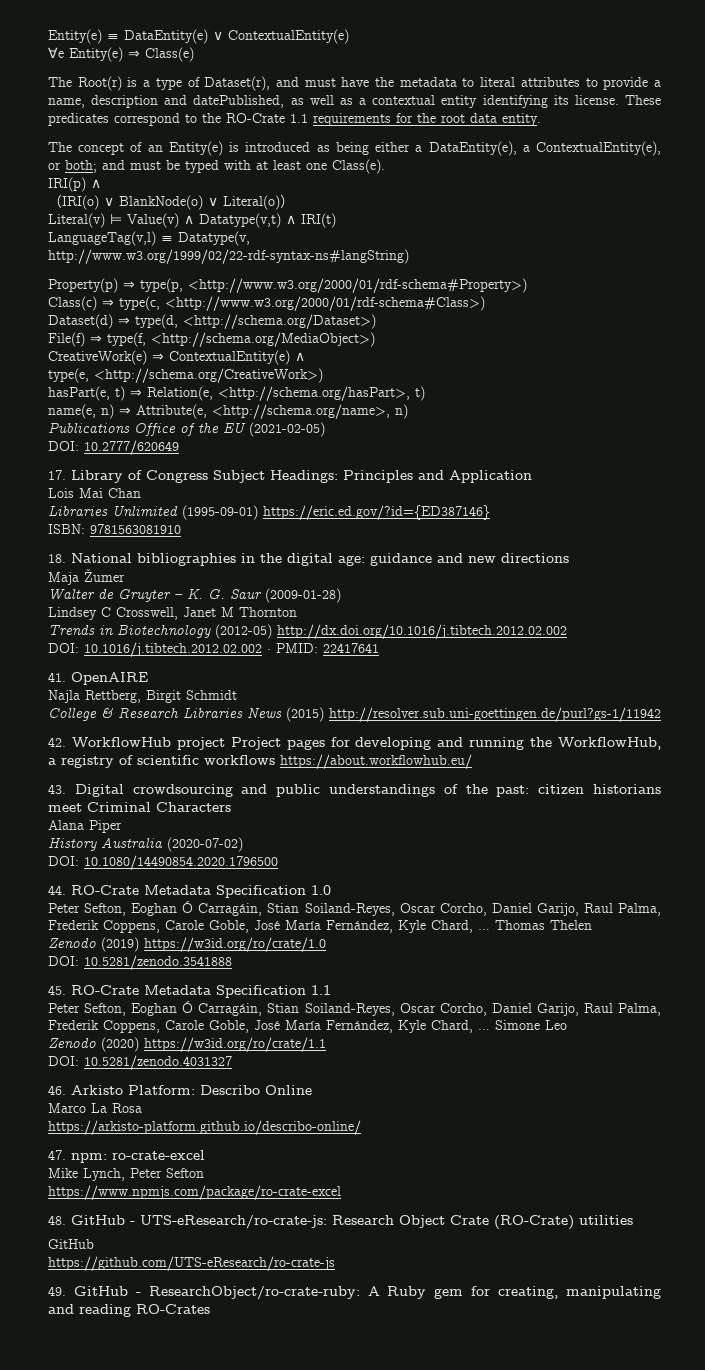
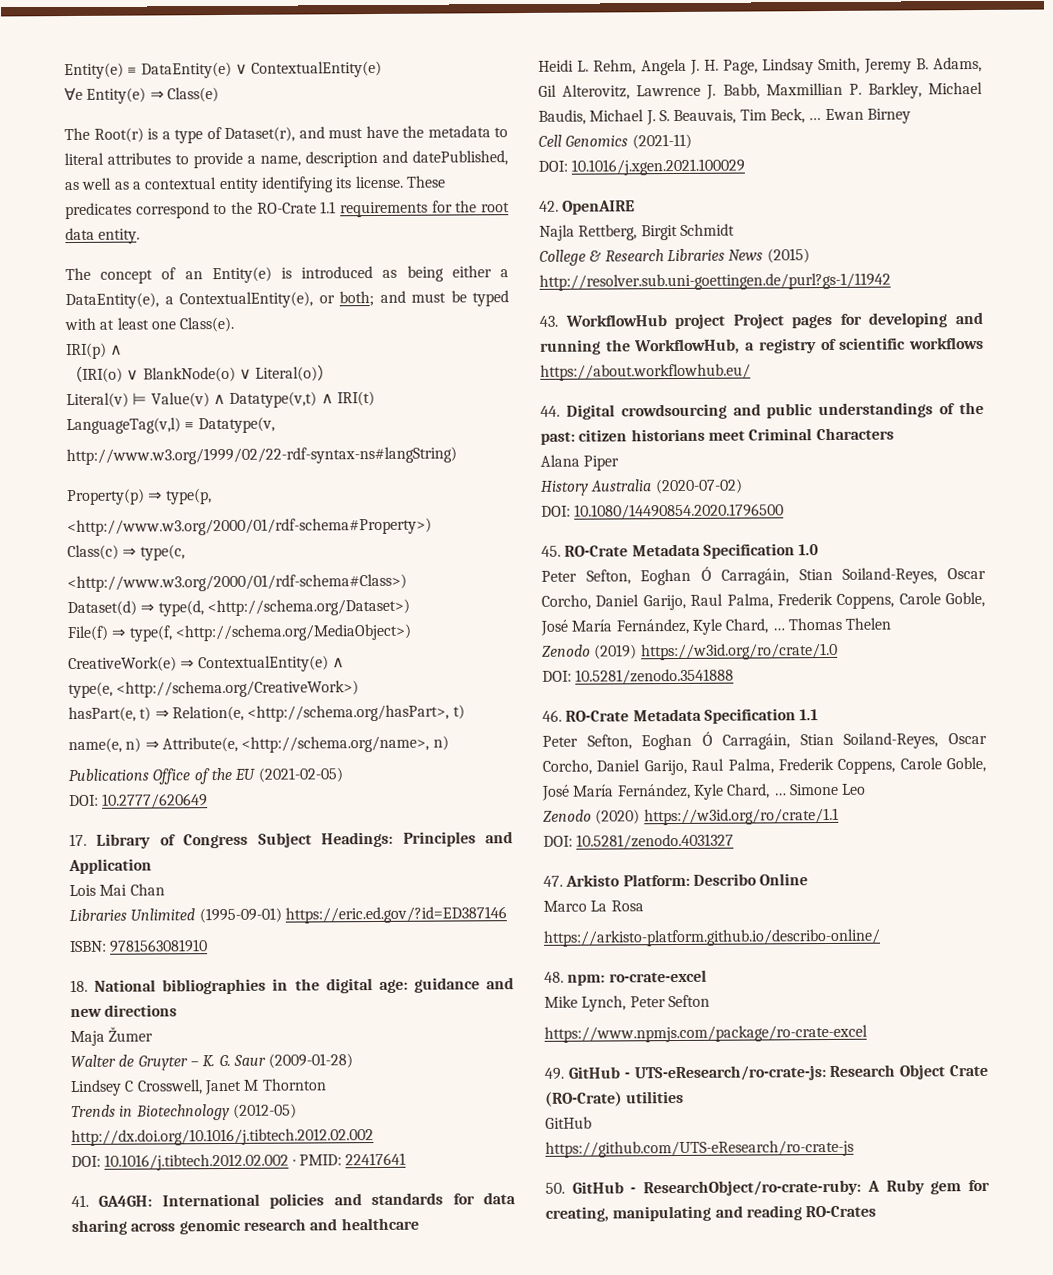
- Property(p) ⇒ type(p, <http://www.w3.org/2000/01/rdf-schema#Property>)
+ Property(p) ⇒ type(p,
+ <http://www.w3.org/2000/01/rdf-schema#Property>)
- Class(c) ⇒ type(c, <http://www.w3.org/2000/01/rdf-schema#Class>)
+ Class(c) ⇒ type(c,
+ <http://www.w3.org/2000/01/rdf-schema#Class>)
- Libraries Unlimited (1995-09-01) https://eric.ed.gov/?id={ED387146}
+ Libraries Unlimited (1995-09-01) https://eric.ed.gov/?id=ED387146
- 41. OpenAIRE
+ 41. GA4GH: International policies and standards for data sharing across genomic research and healthcare
+ Heidi L. Rehm, Angela J. H. Page, Lindsay Smith, Jeremy B. Adams, Gil Alterovitz, Lawrence J. Babb, Maxmillian P. Barkley, Michael Baudis, Michael J. S. Beauvais, Tim Beck, … Ewan Birney
+ Cell Genomics (2021-11)
+ DOI: 10.1016/j.xgen.2021.100029
+ 42. OpenAIRE
- 42. WorkflowHub project Project pages for developing and running the WorkflowHub, a registry of scientific workflows https://about.workflowhub.eu/
+ 43. WorkflowHub project Project pages for developing and running the WorkflowHub, a registry of scientific workflows https://about.workflowhub.eu/
- 43. Digital crowdsourcing and public understandings of the past: citizen historians meet Criminal Characters
+ 44. Digital crowdsourcing and public understandings of the past: citizen historians meet Criminal Characters
- 44. RO-Crate Metadata Specification 1.0
+ 45. RO-Crate Metadata Specification 1.0
- 45. RO-Crate Metadata Specification 1.1
+ 46. RO-Crate Metadata Specification 1.1
- 46. Arkisto Platform: Describo Online
+ 47. Arkisto Platform: Describo Online
- 47. npm: ro-crate-excel
+ 48. npm: ro-crate-excel
- 48. GitHub - UTS-eResearch/ro-crate-js: Research Object Crate (RO-Crate) utilities
+ 49. GitHub - UTS-eResearch/ro-crate-js: Research Object Crate (RO-Crate) utilities
- 49. GitHub - ResearchObject/ro-crate-ruby: A Ruby gem for creating, manipulating and reading RO-Crates
+ 50. GitHub - ResearchObject/ro-crate-ruby: A Ruby gem for creating, manipulating and reading RO-Crates

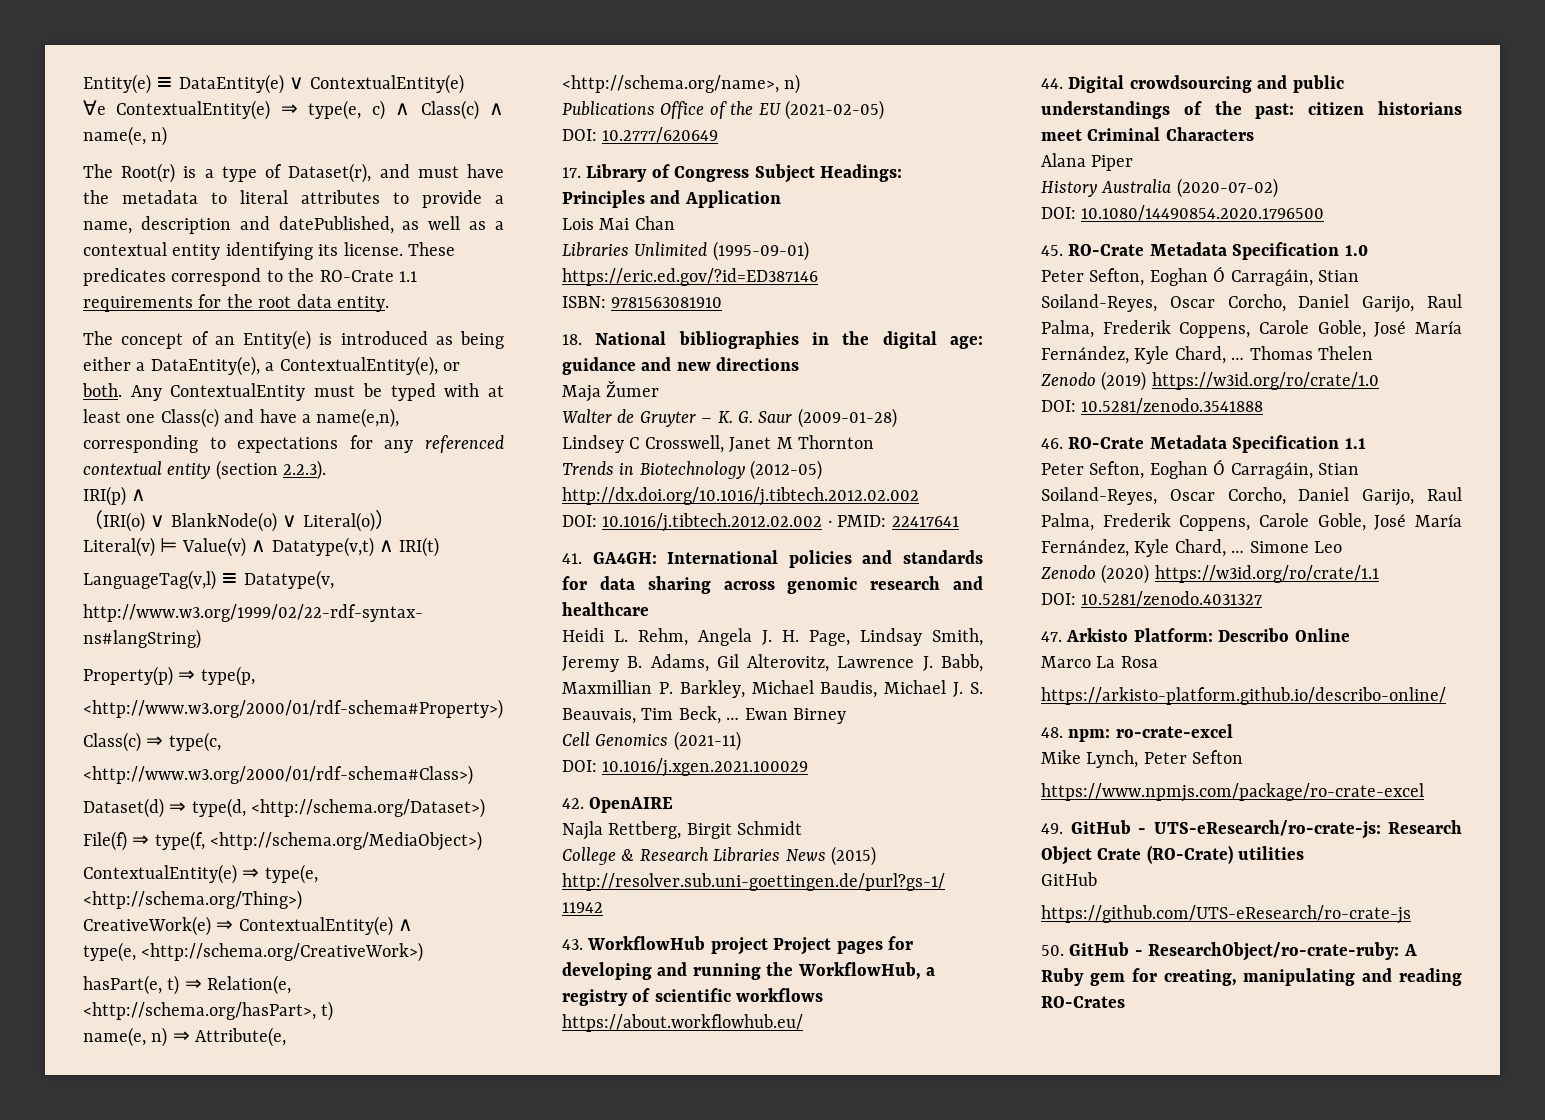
- ∀e Entity(e) ⇒ Class(e)
+ ∀e ContextualEntity(e) ⇒ type(e, c) ∧ Class(c) ∧ name(e, n)
- The concept of an Entity(e) is introduced as being either a DataEntity(e), a ContextualEntity(e), or both; and must be typed with at least one Class(e).
+ The concept of an Entity(e) is introduced as being either a DataEntity(e), a ContextualEntity(e), or both. Any ContextualEntity must be typed with at least one Class(c) and have a name(e,n), corresponding to expectations for any referenced contextual entity (section 2.2.3).
+ ContextualEntity(e) ⇒ type(e, <http://schema.org/Thing>)

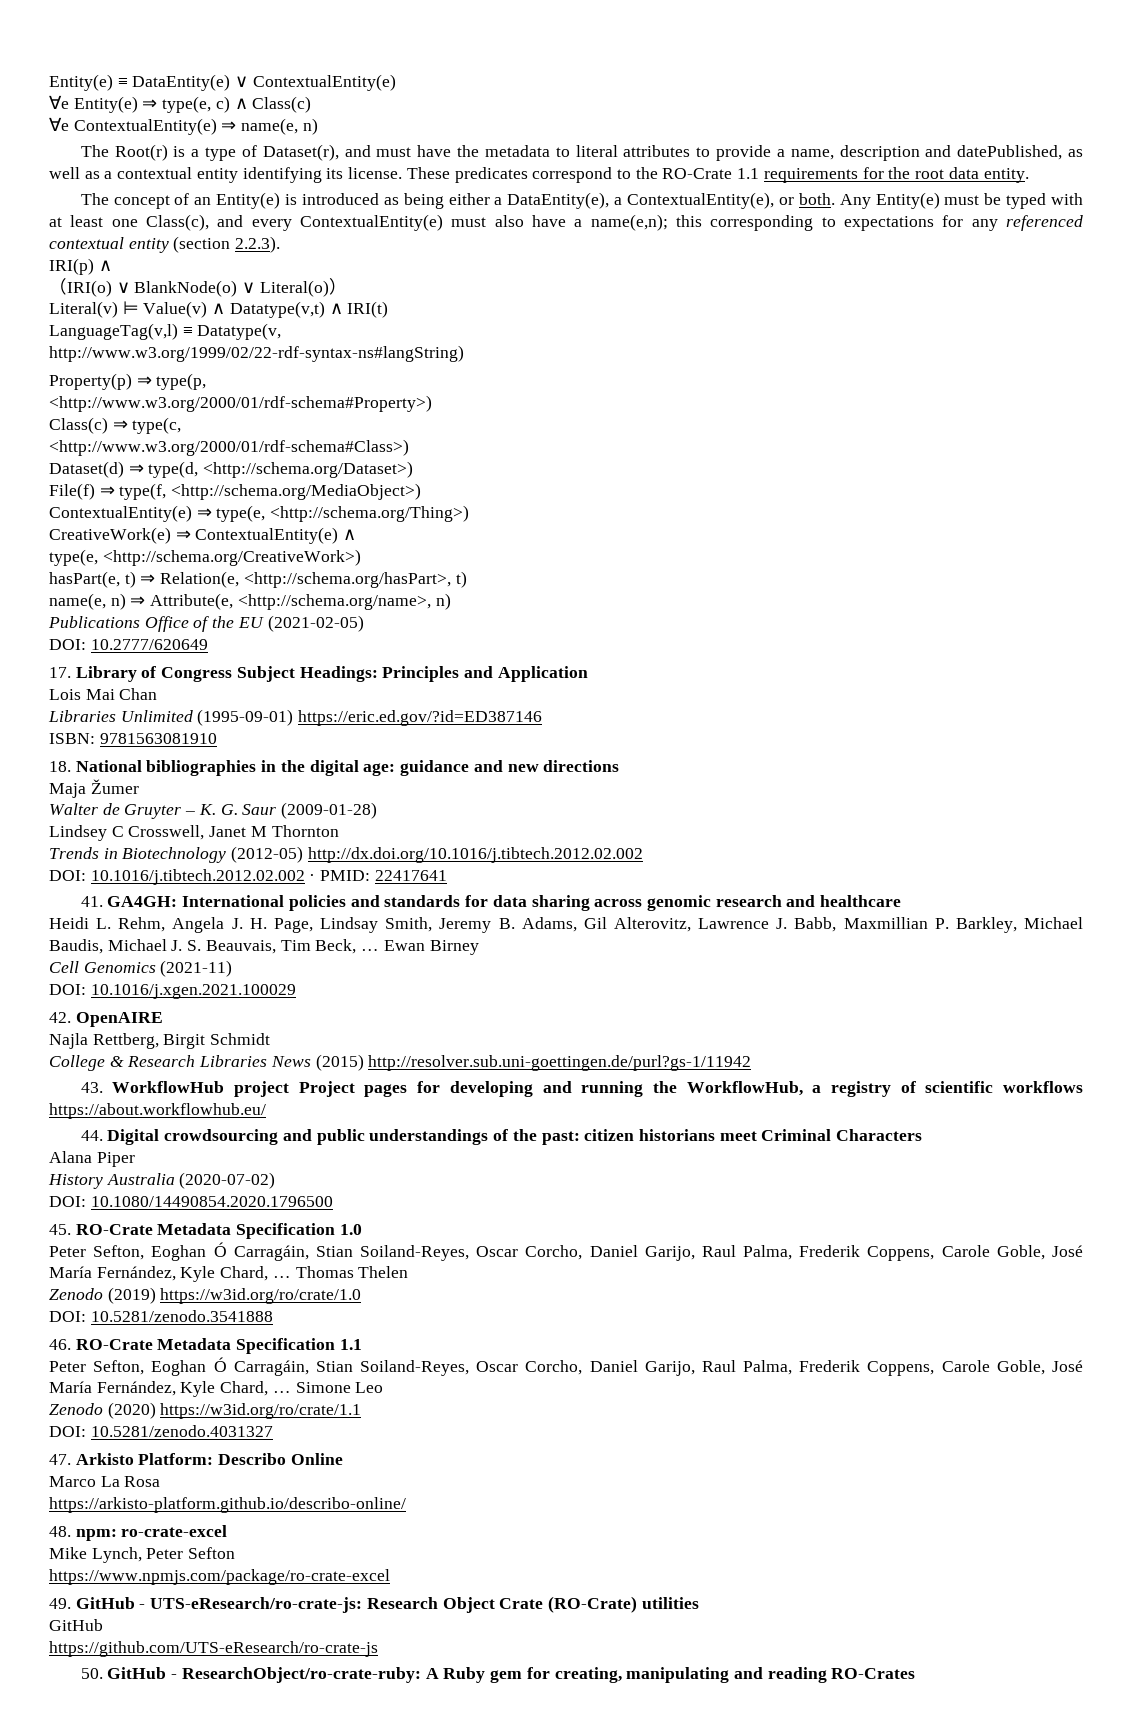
- ∀e ContextualEntity(e) ⇒ type(e, c) ∧ Class(c) ∧ name(e, n)
+ ∀e Entity(e) ⇒ type(e, c) ∧ Class(c)
+ ∀e ContextualEntity(e) ⇒ name(e, n)
- Any ContextualEntity must be typed with at least one Class(c) and have a name(e,n), corresponding to expectations for any referenced contextual entity (section 2.2.3).
+ Any Entity(e) must be typed with at least one Class(c), and every ContextualEntity(e) must also have a name(e,n); this corresponding to expectations for any referenced contextual entity (section 2.2.3).

